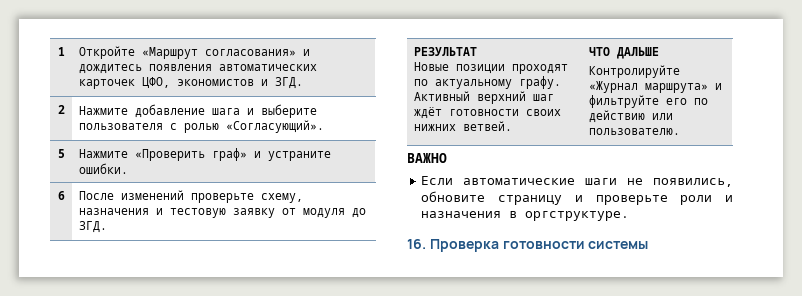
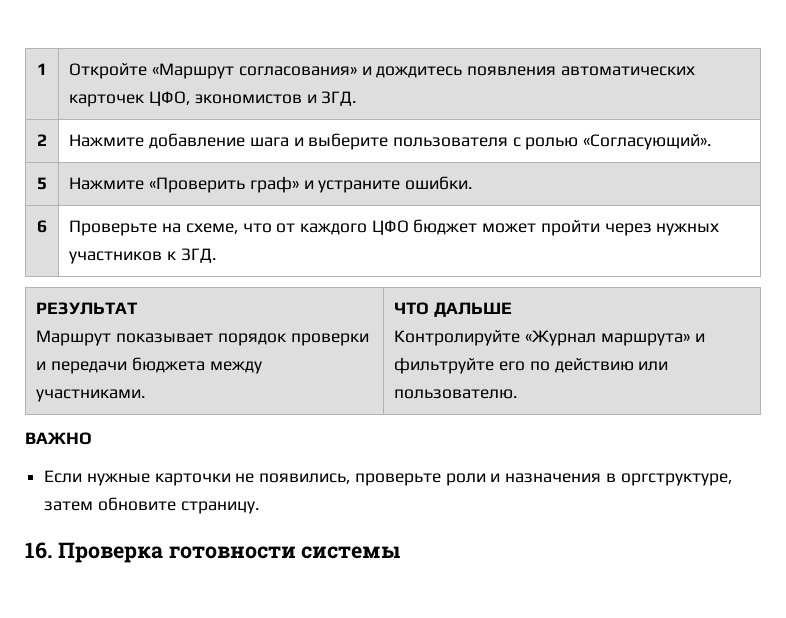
- 6 | После изменений проверьте схему, назначения и тестовую заявку от модуля до ЗГД.
+ 6 | Проверьте на схеме, что от каждого ЦФО бюджет может пройти через нужных участников к ЗГД.
  РЕЗУЛЬТАТ
- Новые позиции проходят по актуальному графу. Активный верхний шаг ждёт готовности своих нижних ветвей. | ЧТО ДАЛЬШЕ
+ Маршрут показывает порядок проверки и передачи бюджета между участниками. | ЧТО ДАЛЬШЕ
- Если автоматические шаги не появились, обновите страницу и проверьте роли и назначения в оргструктуре.
+ Если нужные карточки не появились, проверьте роли и назначения в оргструктуре, затем обновите страницу.

